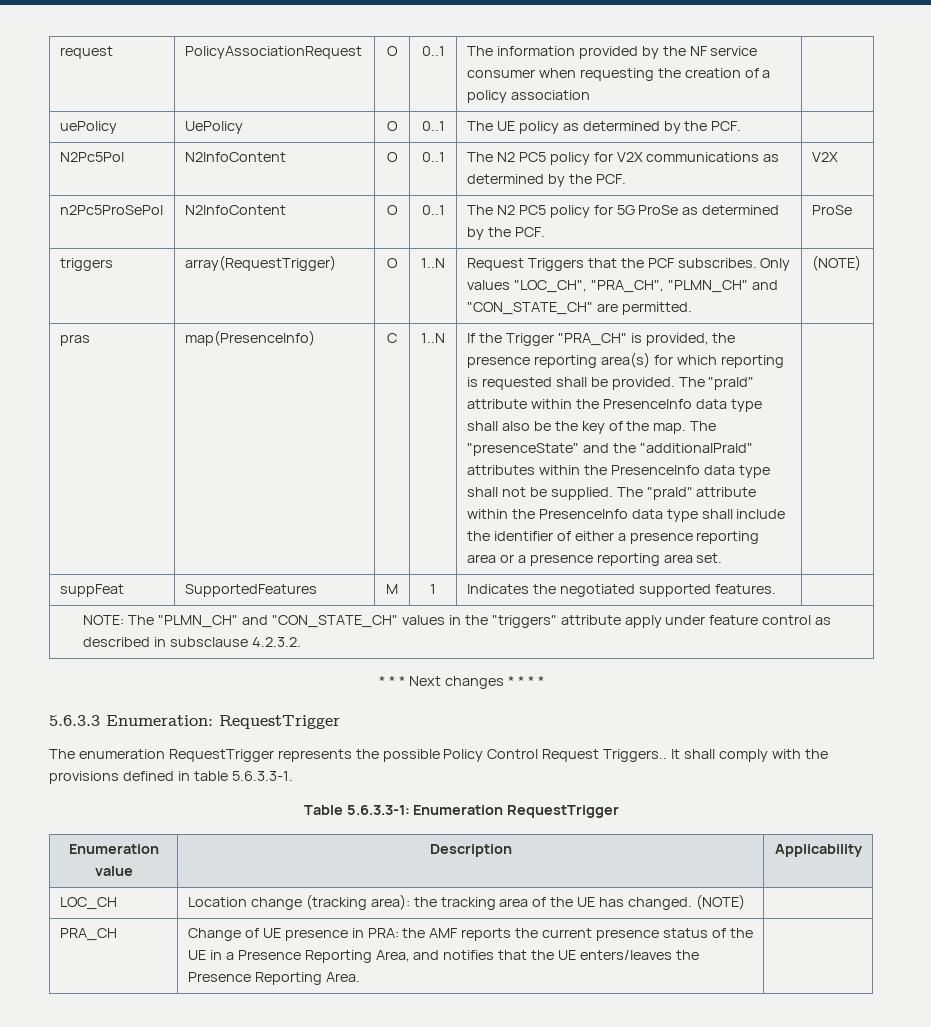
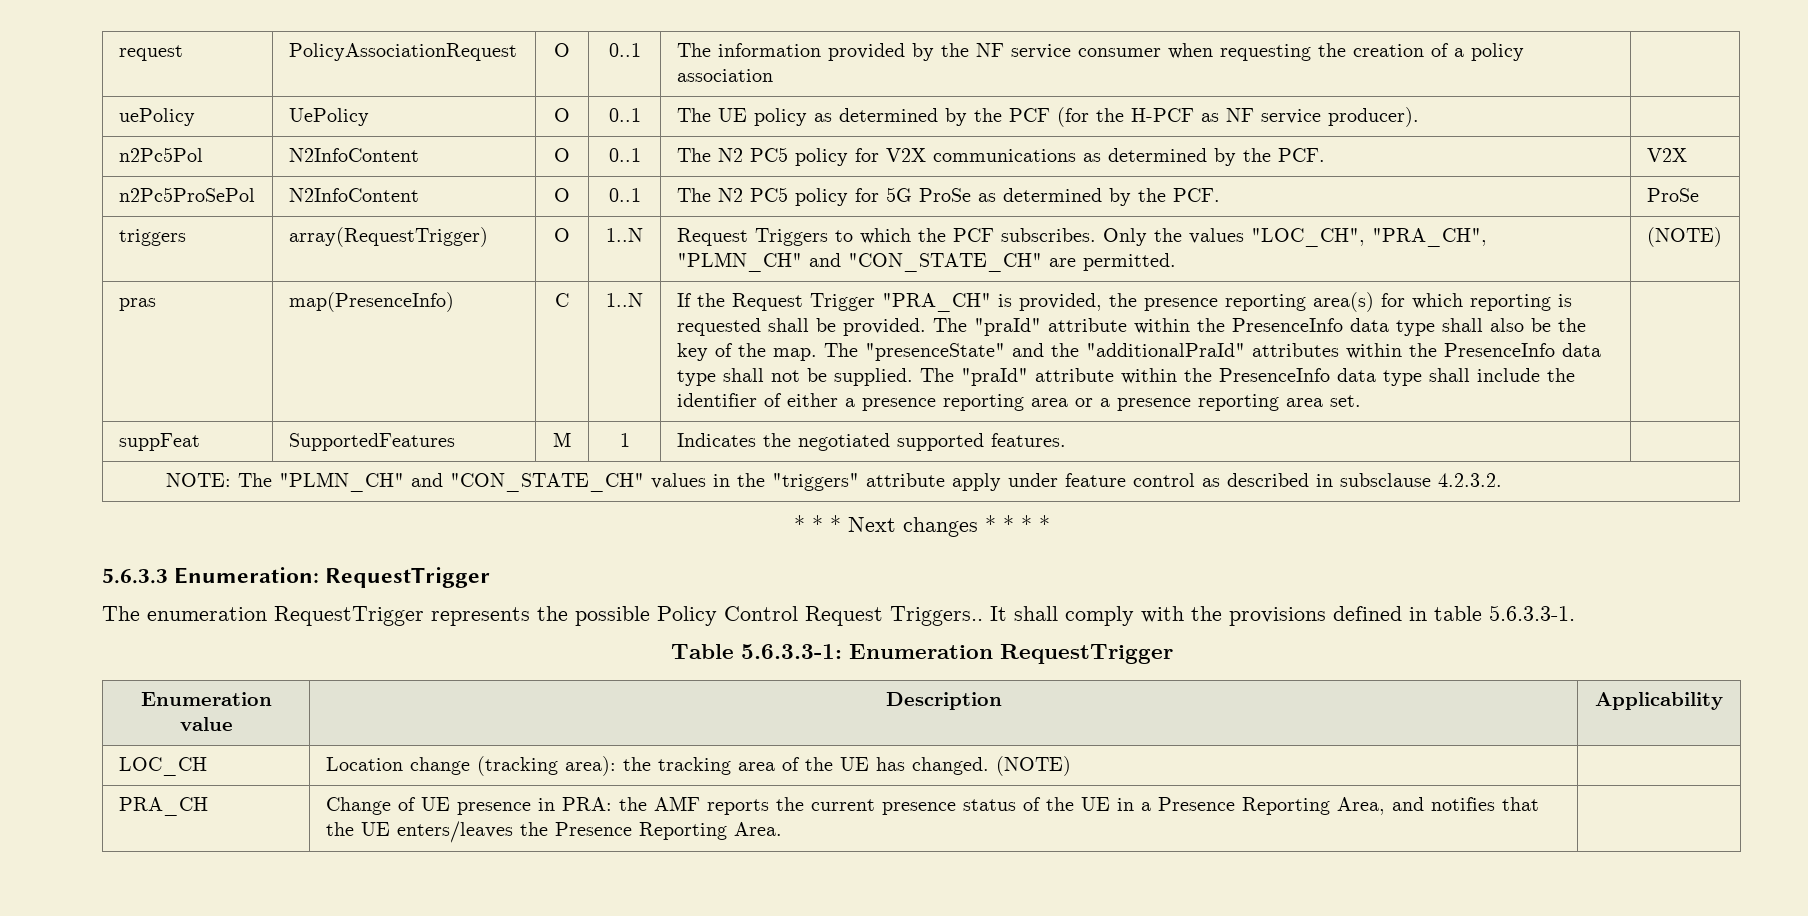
- uePolicy | UePolicy | O | 0..1 | The UE policy as determined by the PCF. |
- N2Pc5Pol | N2InfoContent | O | 0..1 | The N2 PC5 policy for V2X communications as determined by the PCF. | V2X
+ uePolicy | UePolicy | O | 0..1 | The UE policy as determined by the PCF (for the H-PCF as NF service producer). |
+ n2Pc5Pol | N2InfoContent | O | 0..1 | The N2 PC5 policy for V2X communications as determined by the PCF. | V2X
- triggers | array(RequestTrigger) | O | 1..N | Request Triggers that the PCF subscribes. Only values "LOC_CH", "PRA_CH", "PLMN_CH" and "CON_STATE_CH" are permitted. | (NOTE)
+ triggers | array(RequestTrigger) | O | 1..N | Request Triggers to which the PCF subscribes. Only the values "LOC_CH", "PRA_CH", "PLMN_CH" and "CON_STATE_CH" are permitted. | (NOTE)
- If the Trigger "PRA_CH" is provided, the presence reporting area(s) for which reporting is requested shall be provided.
+ If the Request Trigger "PRA_CH" is provided, the presence reporting area(s) for which reporting is requested shall be provided.

